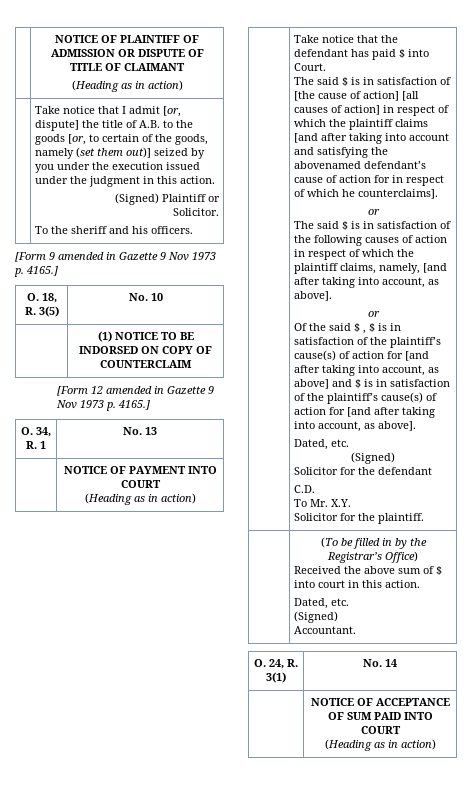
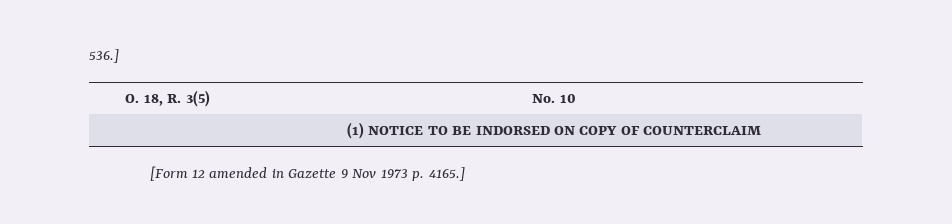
- | NOTICE OF PLAINTIFF OF ADMISSION OR DISPUTE OF TITLE OF CLAIMANT
- (Heading as in action)
- | Take notice that I admit [or, dispute] the title of A.B. to the goods [or, to certain of the goods, namely (set them out)] seized by you under the execution issued under the judgment in this action.
- (Signed) Plaintiff or
- Solicitor.
- To the sheriff and his officers.
- [Form 9 amended in Gazette 9 Nov 1973 p. 4165.]
+ 536.]
- O. 34, R. 1 | No. 13
- | NOTICE OF PAYMENT INTO COURT
- (Heading as in action)
- | Take notice that the defendant has paid $ into Court.
- The said $ is in satisfaction of [the cause of action] [all causes of action] in respect of which the plaintiff claims [and after taking into account and satisfying the abovenamed defendant’s cause of action for in respect of which he counterclaims].
- or
- The said $ is in satisfaction of the following causes of action in respect of which the plaintiff claims, namely, [and after taking into account, as above].
- or
- Of the said $ , $ is in satisfaction of the plaintiff’s cause(s) of action for [and after taking into account, as above] and $ is in satisfaction of the plaintiff’s cause(s) of action for [and after taking into account, as above].
- Dated, etc.
- (Signed)
- Solicitor for the defendant
- C.D.
- To Mr. X.Y.
- Solicitor for the plaintiff.
- | (To be filled in by the Registrar’s Office)
- Received the above sum of $ into court in this action.
- Dated, etc.
- (Signed)
- Accountant.
- O. 24, R. 3(1) | No. 14
- | NOTICE OF ACCEPTANCE OF SUM PAID INTO COURT
- (Heading as in action)

